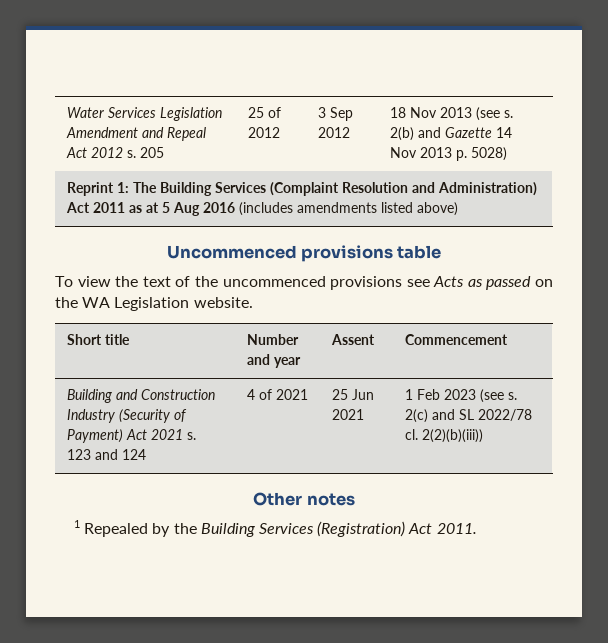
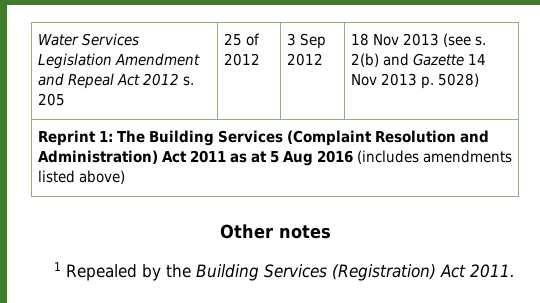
- Uncommenced provisions table
- To view the text of the uncommenced provisions see Acts as passed on the WA Legislation website.
- Short title | Number and year | Assent | Commencement
- Building and Construction Industry (Security of Payment) Act 2021 s. 123 and 124 | 4 of 2021 | 25 Jun 2021 | 1 Feb 2023 (see s. 2(c) and SL 2022/78 cl. 2(2)(b)(iii))

